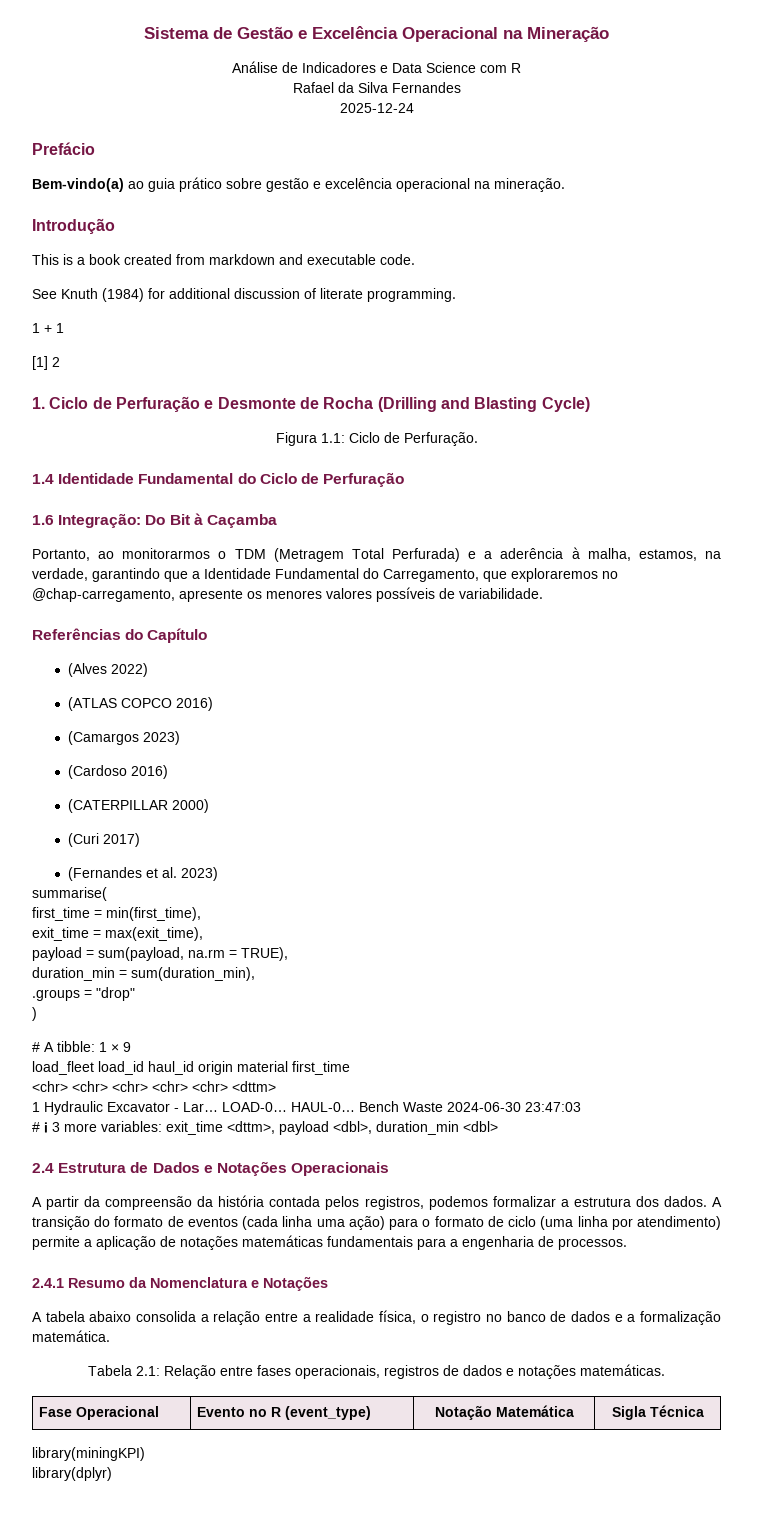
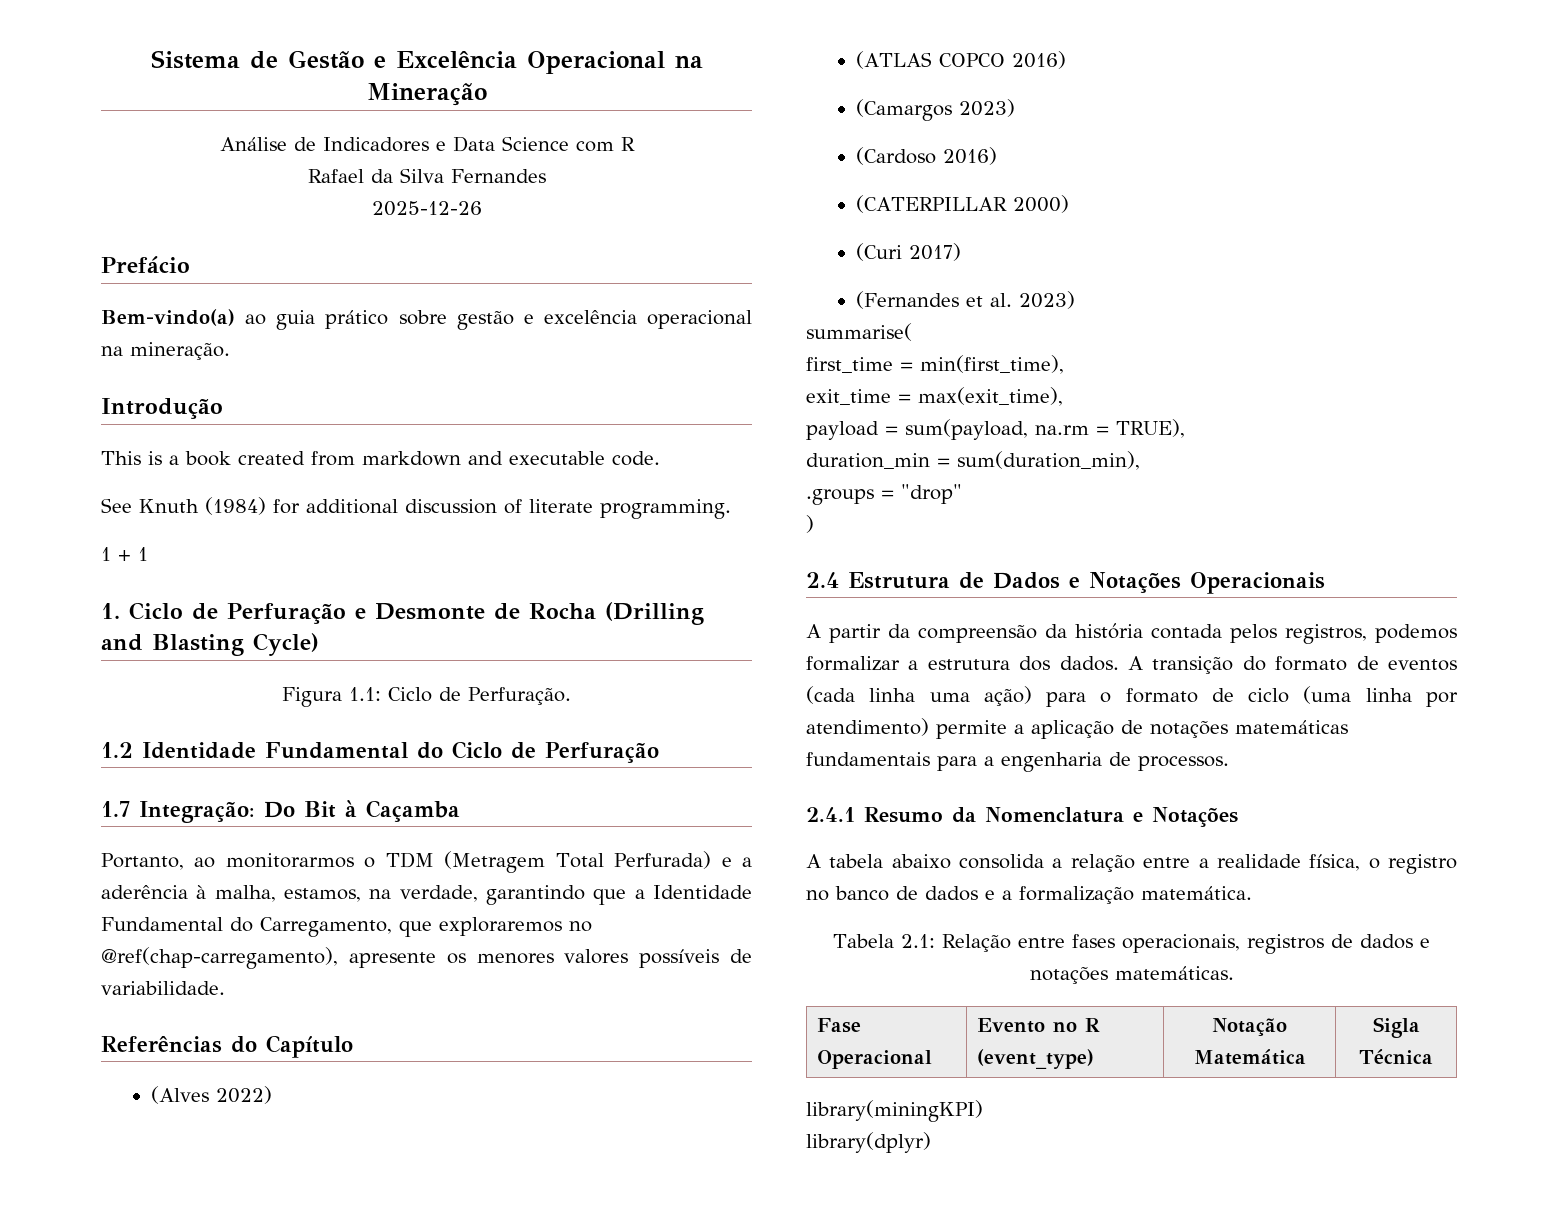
- 2025-12-24
+ 2025-12-26
- [1] 2
- 1.4 Identidade Fundamental do Ciclo de Perfuração
+ 1.2 Identidade Fundamental do Ciclo de Perfuração
- 1.6 Integração: Do Bit à Caçamba
+ 1.7 Integração: Do Bit à Caçamba
- Portanto, ao monitorarmos o TDM (Metragem Total Perfurada) e a aderência à malha, estamos, na verdade, garantindo que a Identidade Fundamental do Carregamento, que exploraremos no @chap-carregamento, apresente os menores valores possíveis de variabilidade.
+ Portanto, ao monitorarmos o TDM (Metragem Total Perfurada) e a aderência à malha, estamos, na verdade, garantindo que a Identidade Fundamental do Carregamento, que exploraremos no @ref(chap-carregamento), apresente os menores valores possíveis de variabilidade.
- # A tibble: 1 × 9
- load_fleet load_id haul_id origin material first_time
- <chr> <chr> <chr> <chr> <chr> <dttm>
- 1 Hydraulic Excavator - Lar… LOAD-0… HAUL-0… Bench Waste 2024-06-30 23:47:03
- # ℹ 3 more variables: exit_time <dttm>, payload <dbl>, duration_min <dbl>

